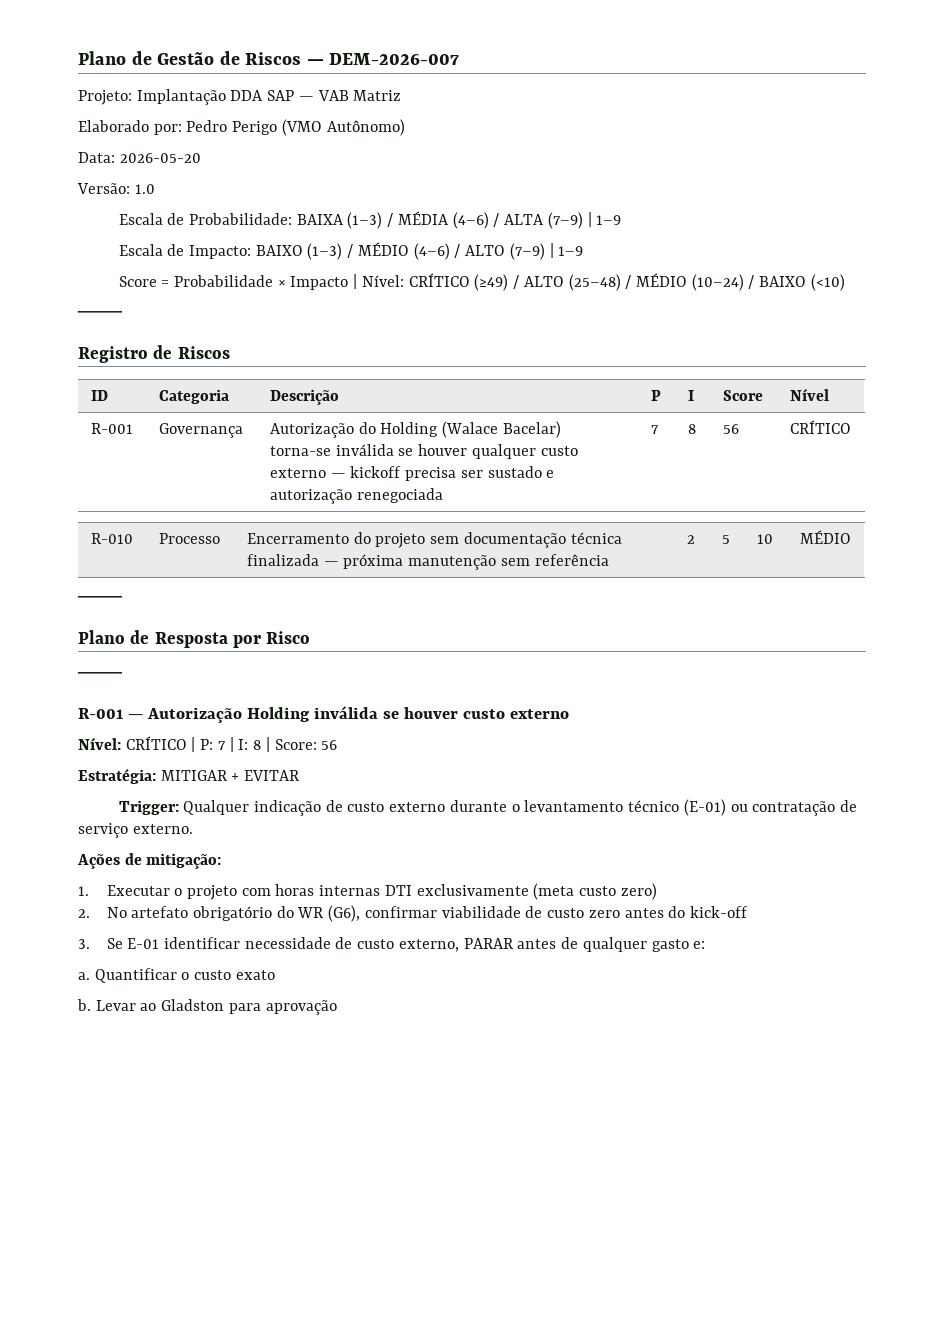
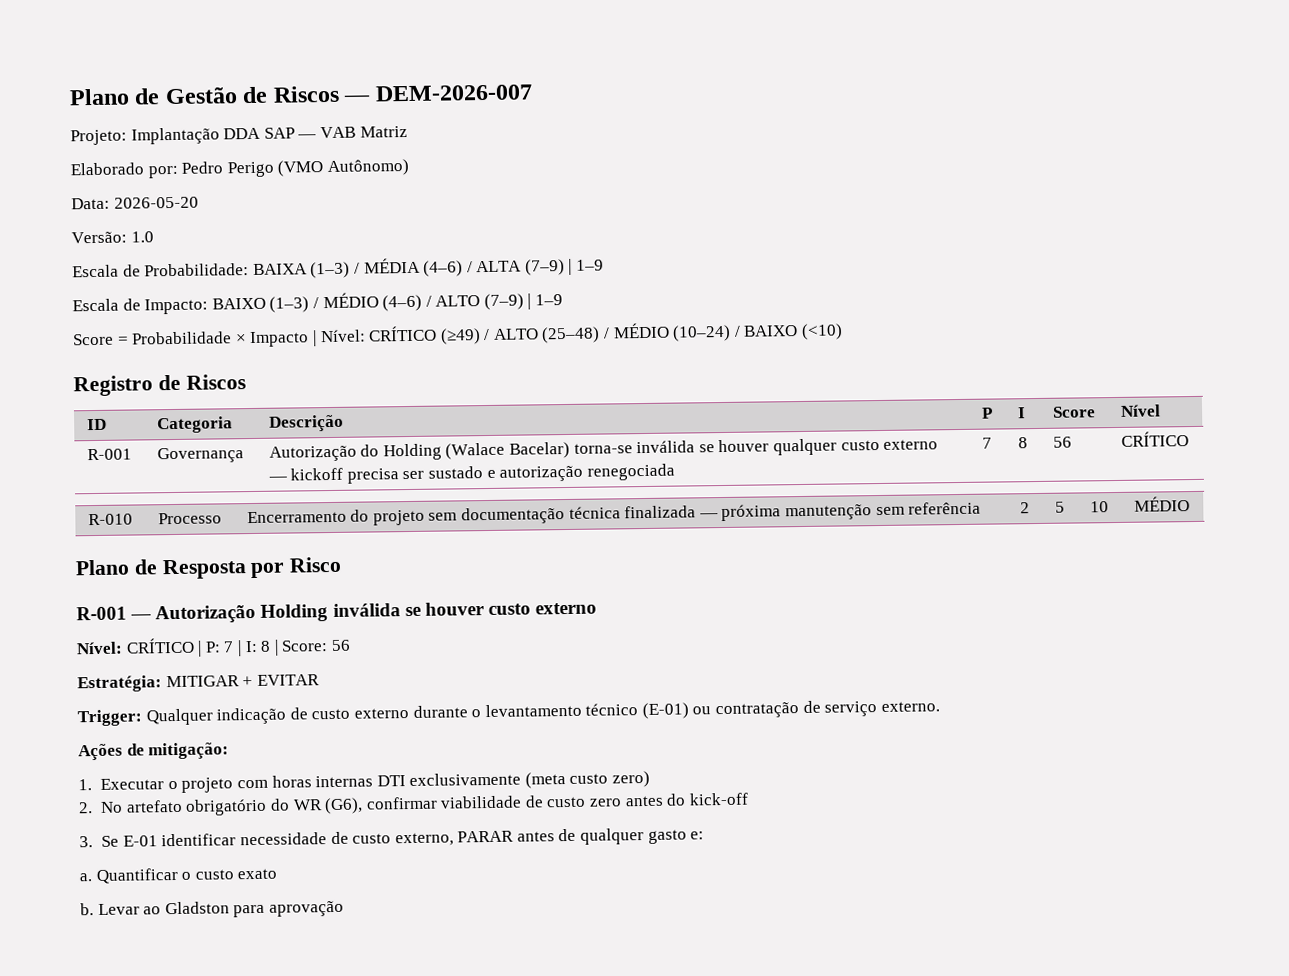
  Score = Probabilidade × Impacto | Nível: CRÍTICO (≥49) / ALTO (25–48) / MÉDIO (10–24) / BAIXO (<10)
- ────
  R-010 | Processo | Encerramento do projeto sem documentação técnica finalizada — próxima manutenção sem referência | 2 | 5 | 10 | MÉDIO
- ────
  Plano de Resposta por Risco
- ────

